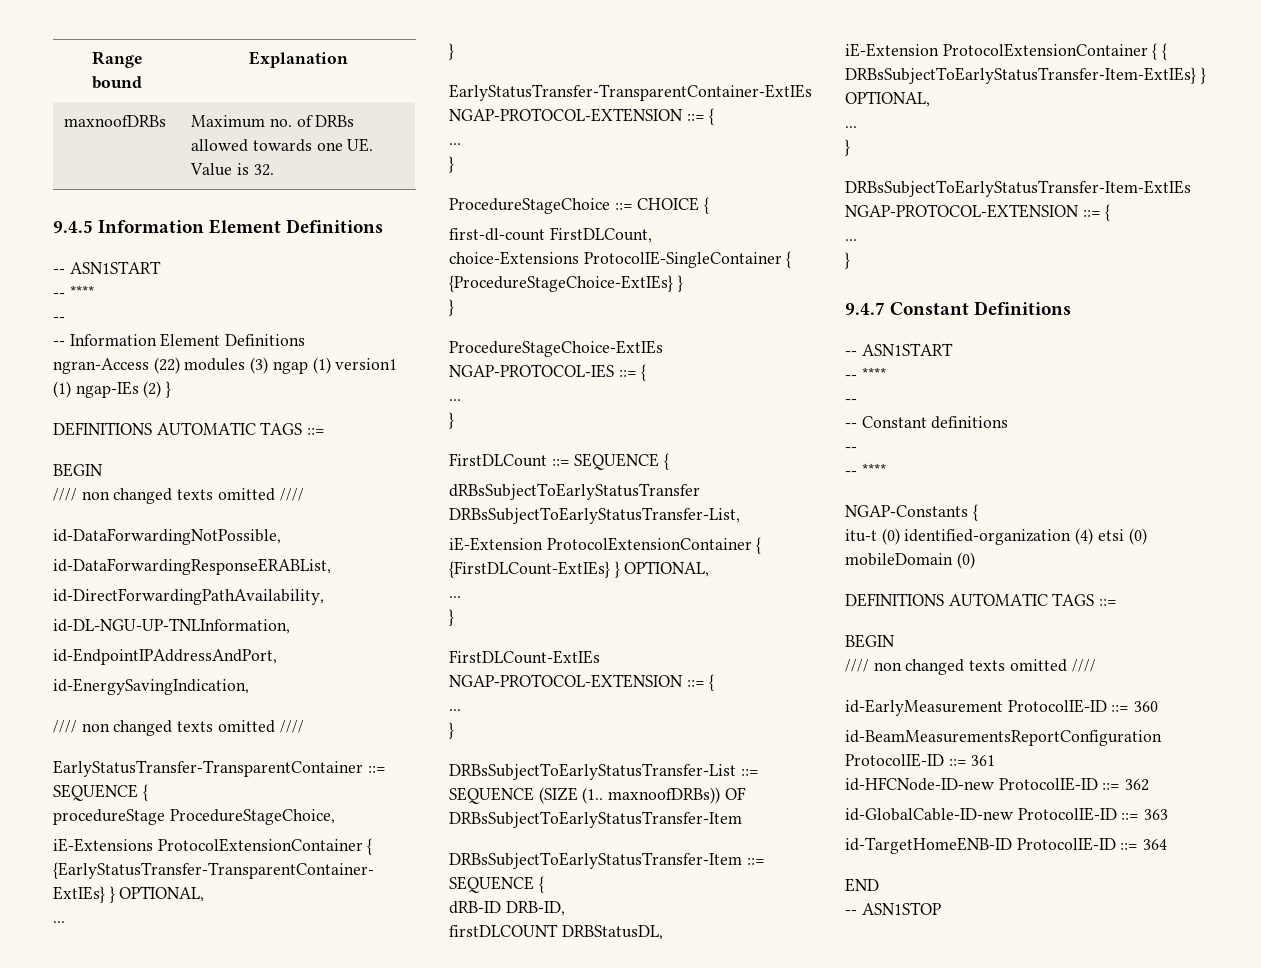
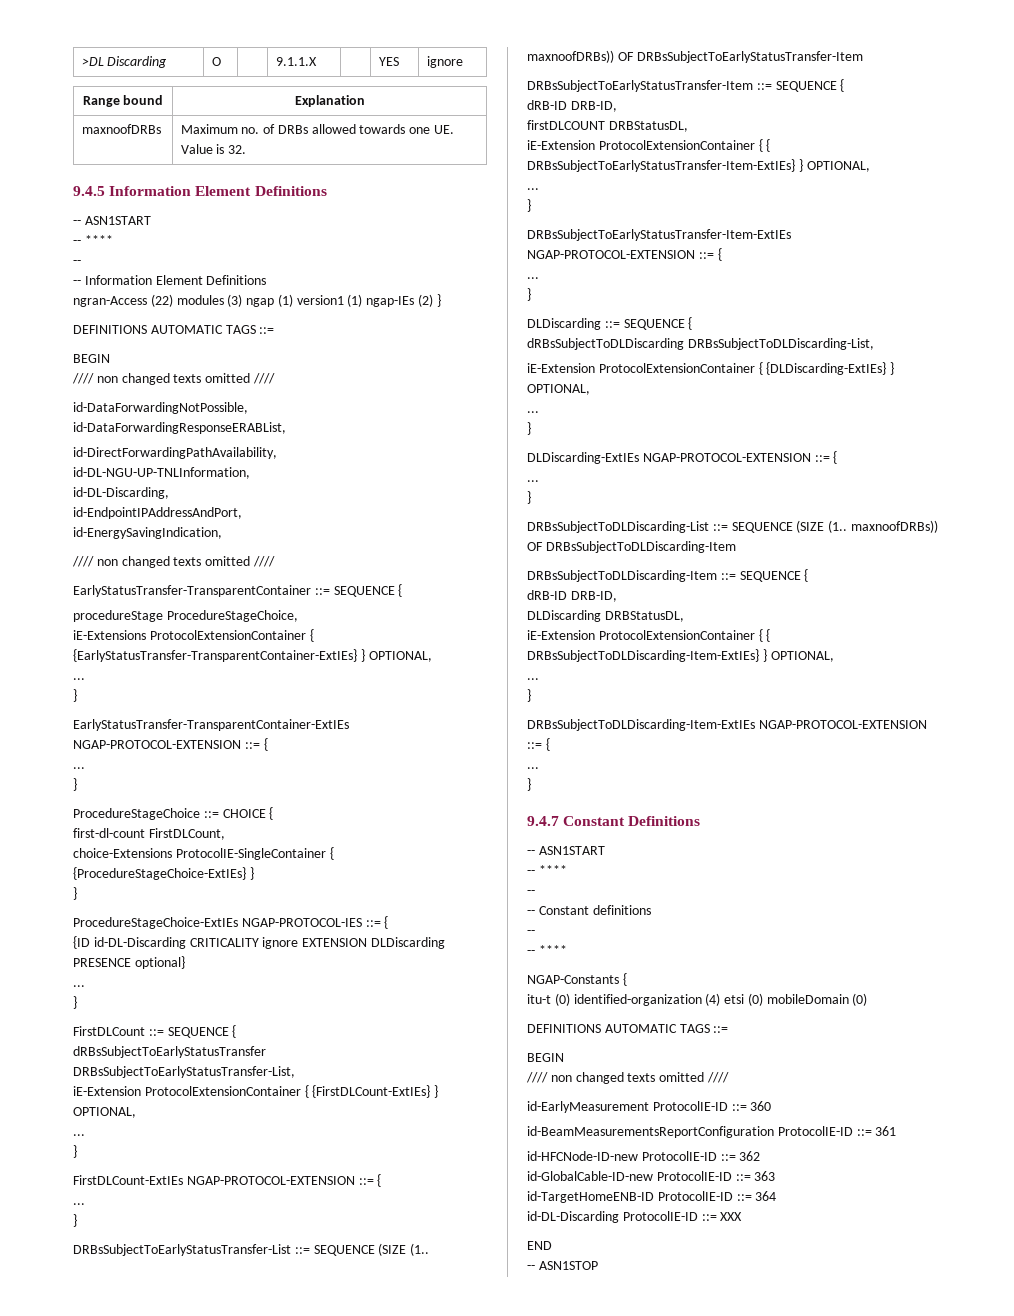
+ >DL Discarding | O | | 9.1.1.X | | YES | ignore
+ id-DL-Discarding,
+ {ID id-DL-Discarding CRITICALITY ignore EXTENSION DLDiscarding PRESENCE optional}
+ DLDiscarding ::= SEQUENCE {
+ dRBsSubjectToDLDiscarding DRBsSubjectToDLDiscarding-List,
+ iE-Extension ProtocolExtensionContainer { {DLDiscarding-ExtIEs} } OPTIONAL,
+ ...
+ }
+ DLDiscarding-ExtIEs NGAP-PROTOCOL-EXTENSION ::= {
+ ...
+ }
+ DRBsSubjectToDLDiscarding-List ::= SEQUENCE (SIZE (1.. maxnoofDRBs)) OF DRBsSubjectToDLDiscarding-Item
+ DRBsSubjectToDLDiscarding-Item ::= SEQUENCE {
+ dRB-ID DRB-ID,
+ DLDiscarding DRBStatusDL,
+ iE-Extension ProtocolExtensionContainer { { DRBsSubjectToDLDiscarding-Item-ExtIEs} } OPTIONAL,
+ ...
+ }
+ DRBsSubjectToDLDiscarding-Item-ExtIEs NGAP-PROTOCOL-EXTENSION ::= {
+ ...
+ }
+ id-DL-Discarding ProtocolIE-ID ::= XXX

